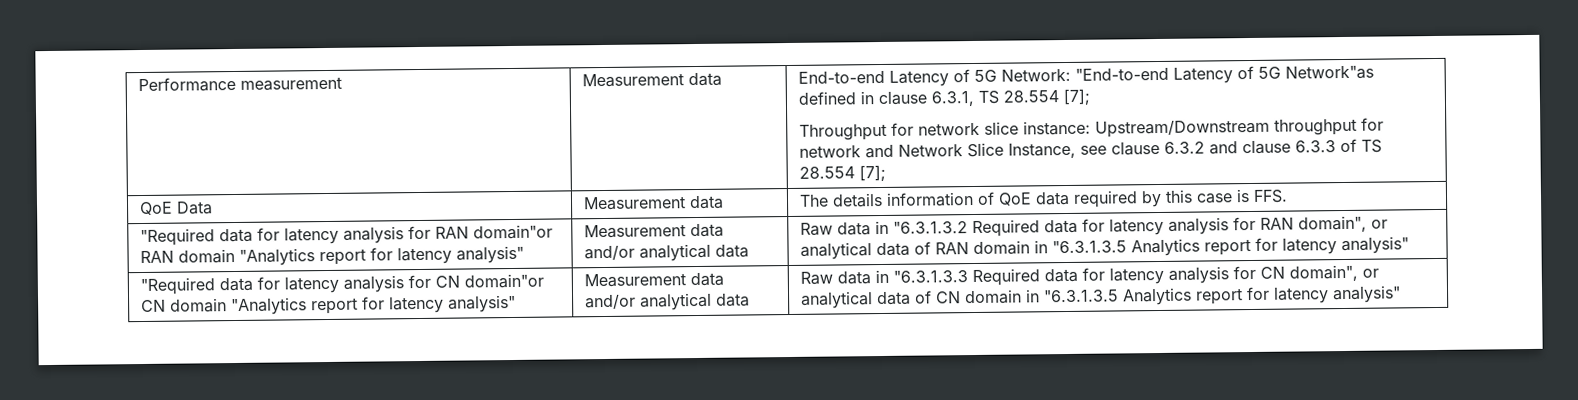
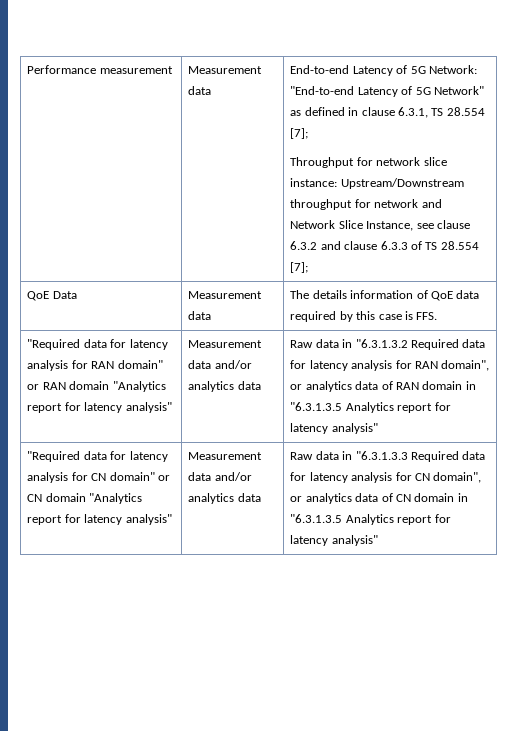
- End-to-end Latency of 5G Network: "End-to-end Latency of 5G Network"as defined in clause 6.3.1, TS 28.554 [7];
+ End-to-end Latency of 5G Network: "End-to-end Latency of 5G Network" as defined in clause 6.3.1, TS 28.554 [7];
- "Required data for latency analysis for RAN domain"or RAN domain "Analytics report for latency analysis" | Measurement data and/or analytical data
+ "Required data for latency analysis for RAN domain" or RAN domain "Analytics report for latency analysis" | Measurement data and/or analytics data
- Raw data in "6.3.1.3.2 Required data for latency analysis for RAN domain", or analytical data of RAN domain in "6.3.1.3.5 Analytics report for latency analysis"
+ Raw data in "6.3.1.3.2 Required data for latency analysis for RAN domain", or analytics data of RAN domain in "6.3.1.3.5 Analytics report for latency analysis"
- "Required data for latency analysis for CN domain"or CN domain "Analytics report for latency analysis" | Measurement data and/or analytical data
+ "Required data for latency analysis for CN domain" or CN domain "Analytics report for latency analysis" | Measurement data and/or analytics data
- Raw data in "6.3.1.3.3 Required data for latency analysis for CN domain", or analytical data of CN domain in "6.3.1.3.5 Analytics report for latency analysis"
+ Raw data in "6.3.1.3.3 Required data for latency analysis for CN domain", or analytics data of CN domain in "6.3.1.3.5 Analytics report for latency analysis"

